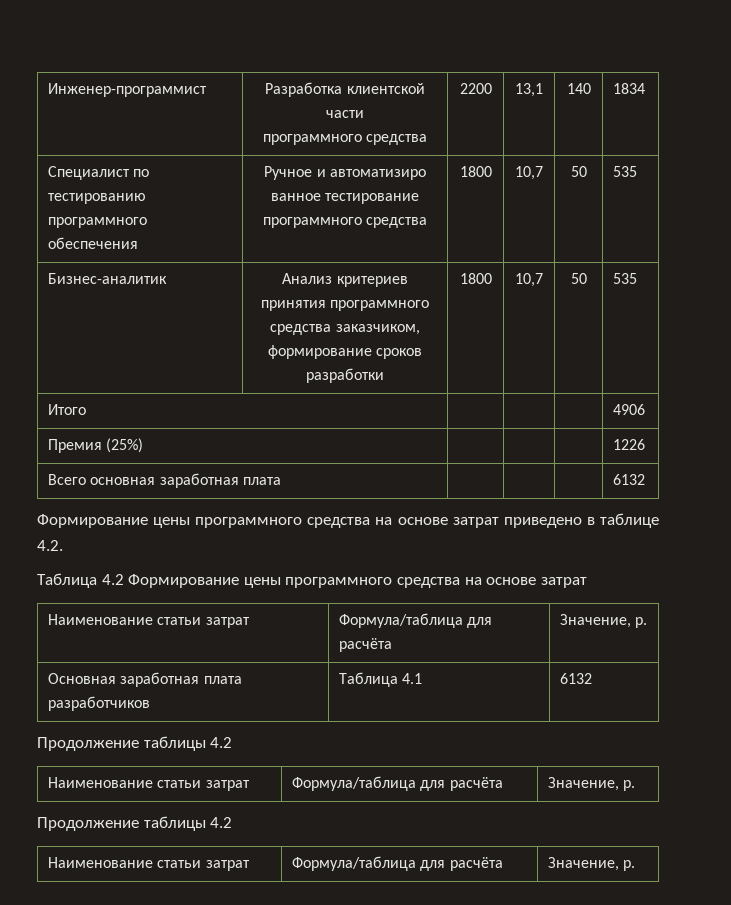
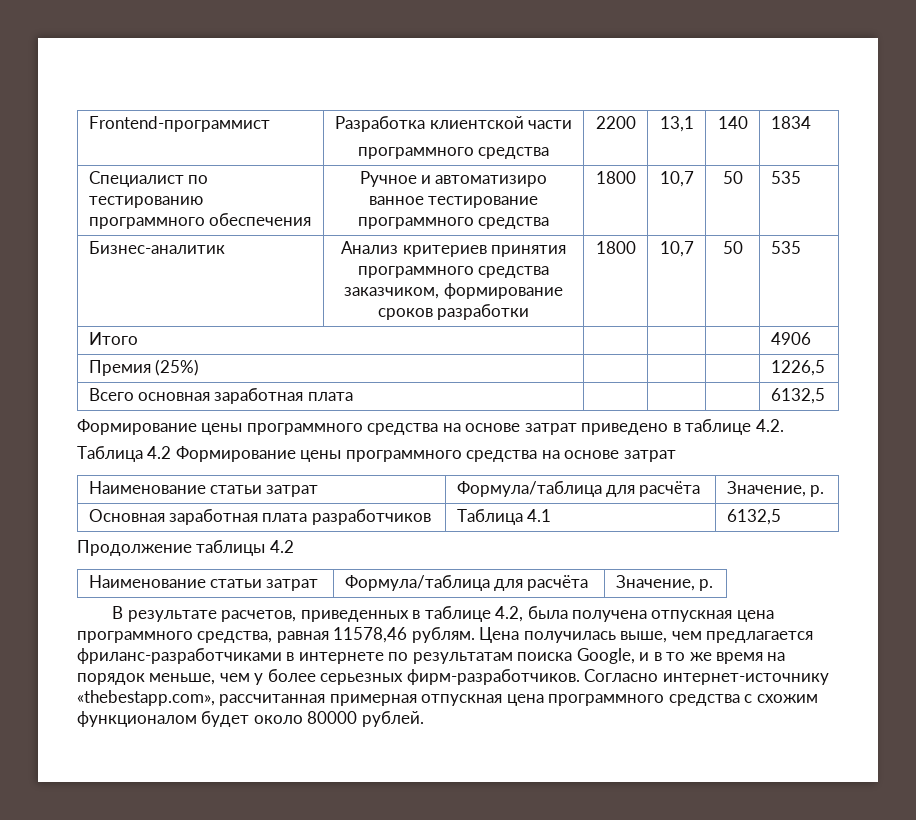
- Инженер-программист | Разработка клиентской части
+ Frontend-программист | Разработка клиентской части
- Премия (25%) | | | | 1226
+ Премия (25%) | | | | 1226,5
- Всего основная заработная плата | | | | 6132
+ Всего основная заработная плата | | | | 6132,5
- Основная заработная плата разработчиков | Таблица 4.1 | 6132
+ Основная заработная плата разработчиков | Таблица 4.1 | 6132,5
  Продолжение таблицы 4.2
  Наименование статьи затрат | Формула/таблица для расчёта | Значение, р.
- Продолжение таблицы 4.2
- Наименование статьи затрат | Формула/таблица для расчёта | Значение, р.
+ В результате расчетов, приведенных в таблице 4.2, была получена отпускная цена программного средства, равная 11578,46 рублям. Цена получилась выше, чем предлагается фриланс-разработчиками в интернете по результатам поиска Google, и в то же время на порядок меньше, чем у более серьезных фирм-разработчиков. Согласно интернет-источнику «thebestapp.com», рассчитанная примерная отпускная цена программного средства с схожим функционалом будет около 80000 рублей.

